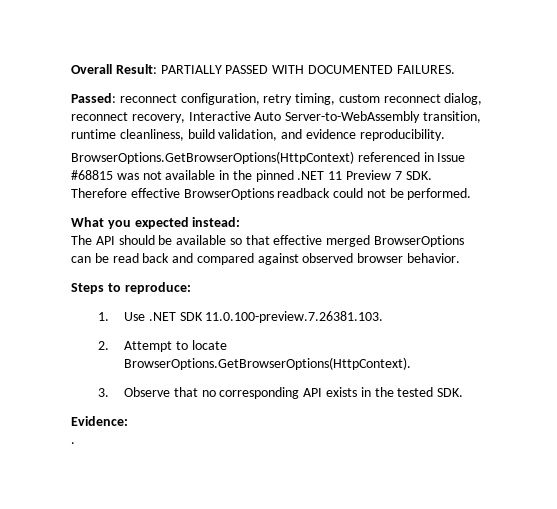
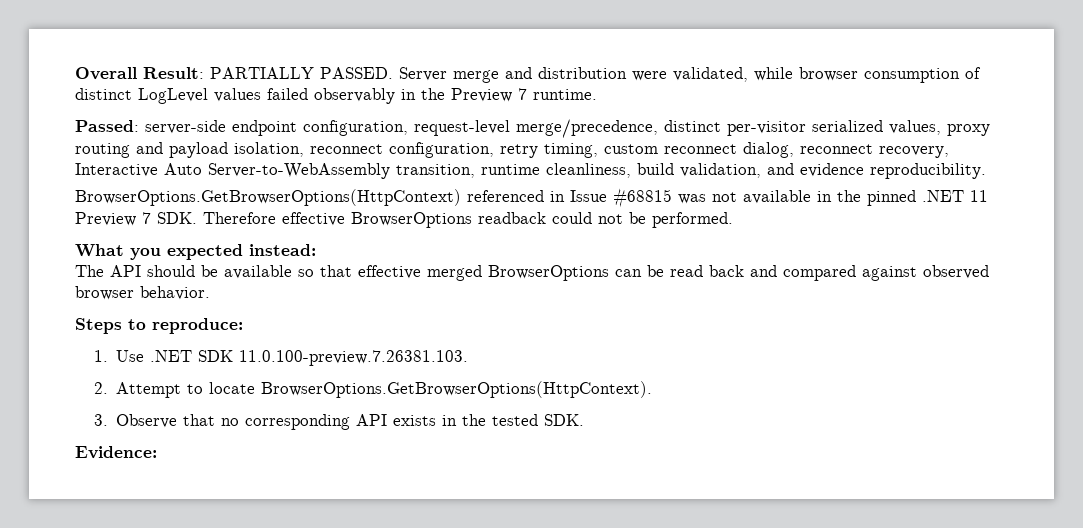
- Overall Result: PARTIALLY PASSED WITH DOCUMENTED FAILURES.
- Passed: reconnect configuration, retry timing, custom reconnect dialog, reconnect recovery, Interactive Auto Server-to-WebAssembly transition, runtime cleanliness, build validation, and evidence reproducibility.
+ Overall Result: PARTIALLY PASSED. Server merge and distribution were validated, while browser consumption of distinct LogLevel values failed observably in the Preview 7 runtime.
+ Passed: server-side endpoint configuration, request-level merge/precedence, distinct per-visitor serialized values, proxy routing and payload isolation, reconnect configuration, retry timing, custom reconnect dialog, reconnect recovery, Interactive Auto Server-to-WebAssembly transition, runtime cleanliness, build validation, and evidence reproducibility.
- .

